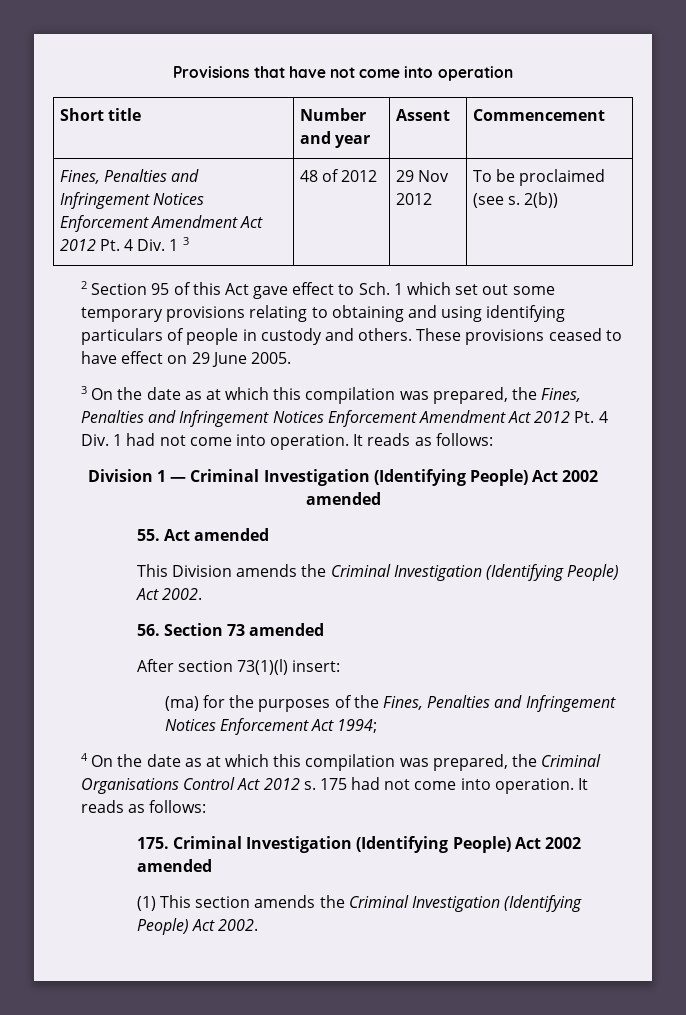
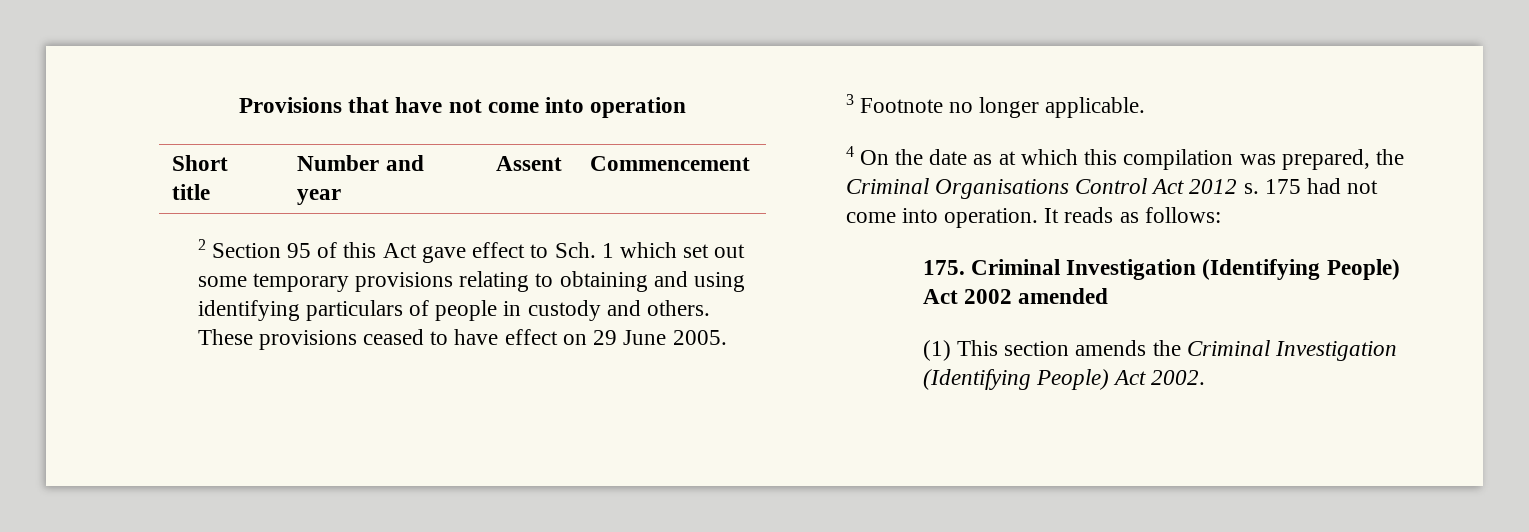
- Fines, Penalties and Infringement Notices Enforcement Amendment Act 2012 Pt. 4 Div. 1 3 | 48 of 2012 | 29 Nov 2012 | To be proclaimed (see s. 2(b))
- 3 On the date as at which this compilation was prepared, the Fines, Penalties and Infringement Notices Enforcement Amendment Act 2012 Pt. 4 Div. 1 had not come into operation. It reads as follows:
- Division 1 — Criminal Investigation (Identifying People) Act 2002 amended
- 55. Act amended
- This Division amends the Criminal Investigation (Identifying People) Act 2002.
- 56. Section 73 amended
- After section 73(1)(l) insert:
- (ma) for the purposes of the Fines, Penalties and Infringement Notices Enforcement Act 1994;
+ 3 Footnote no longer applicable.

